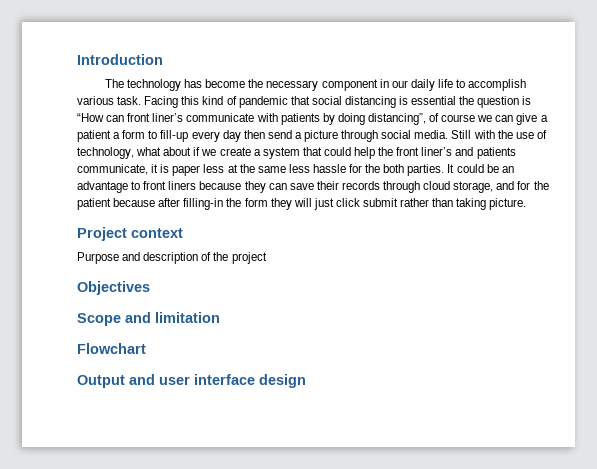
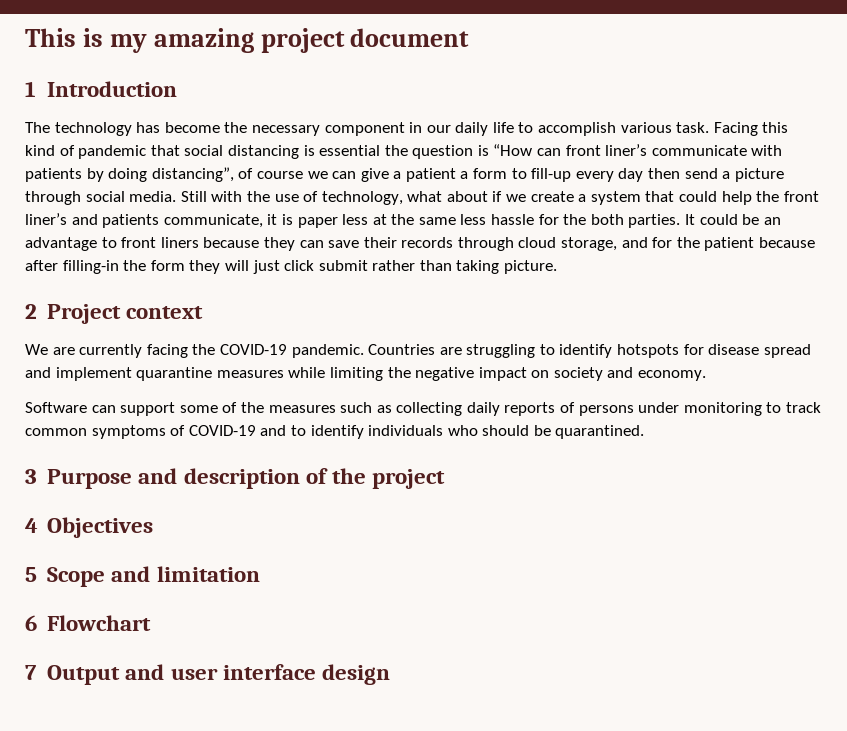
- Introduction
+ This is my amazing project document
+ 1 Introduction
- Project context
+ 2 Project context
- Purpose and description of the project
+ We are currently facing the COVID-19 pandemic. Countries are struggling to identify hotspots for disease spread and implement quarantine measures while limiting the negative impact on society and economy.
+ Software can support some of the measures such as collecting daily reports of persons under monitoring to track common symptoms of COVID-19 and to identify individuals who should be quarantined.
+ 3 Purpose and description of the project
- Objectives
+ 4 Objectives
- Scope and limitation
+ 5 Scope and limitation
- Flowchart
+ 6 Flowchart
- Output and user interface design
+ 7 Output and user interface design

